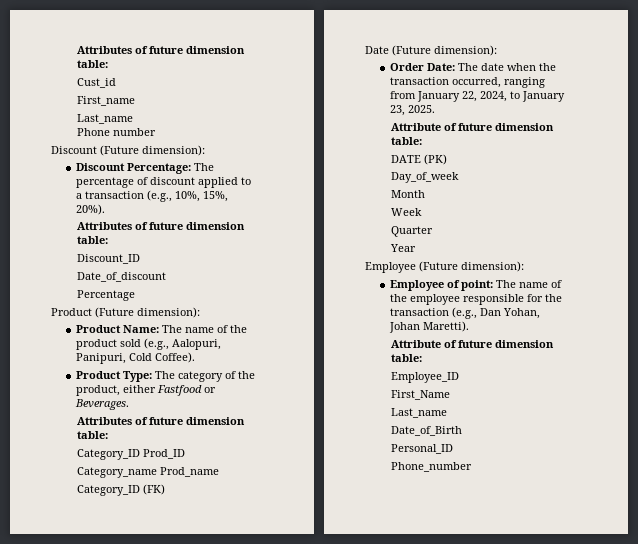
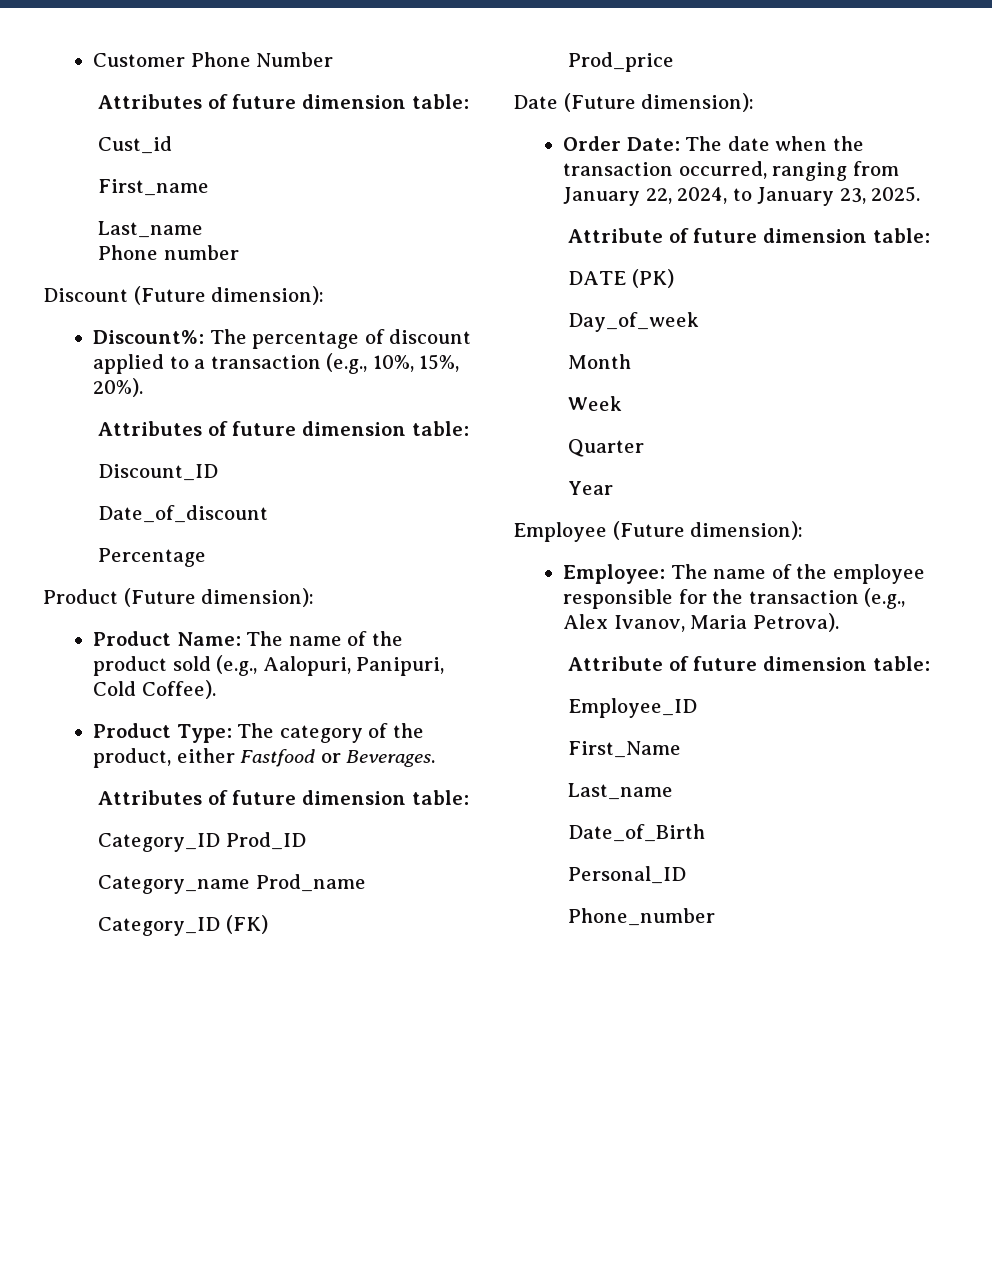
+ Customer Phone Number
- Discount Percentage: The percentage of discount applied to a transaction (e.g., 10%, 15%, 20%).
+ Discount%: The percentage of discount applied to a transaction (e.g., 10%, 15%, 20%).
+ Prod_price
- Employee of point: The name of the employee responsible for the transaction (e.g., Dan Yohan, Johan Maretti).
+ Employee: The name of the employee responsible for the transaction (e.g., Alex Ivanov, Maria Petrova).

